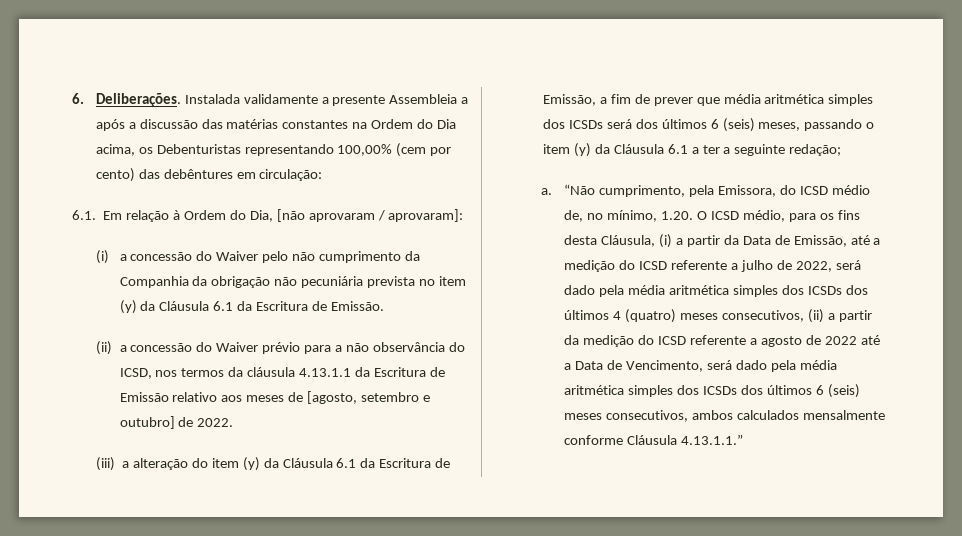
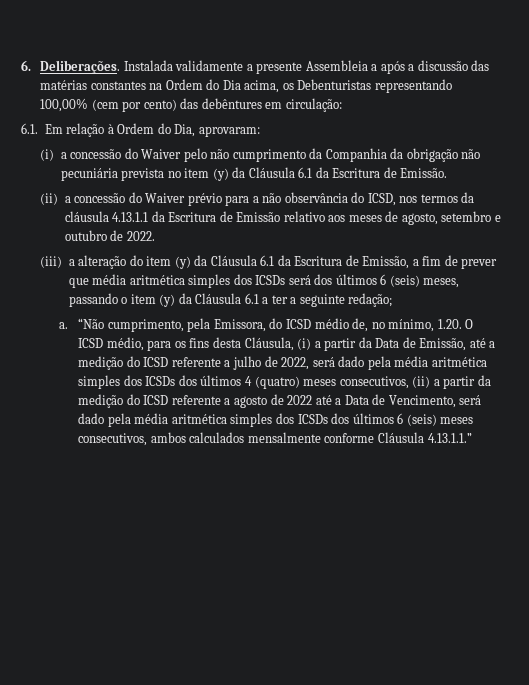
- 6.1. Em relação à Ordem do Dia, [não aprovaram / aprovaram]:
+ 6.1. Em relação à Ordem do Dia, aprovaram:
- (ii) a concessão do Waiver prévio para a não observância do ICSD, nos termos da cláusula 4.13.1.1 da Escritura de Emissão relativo aos meses de [agosto, setembro e outubro] de 2022.
+ (ii) a concessão do Waiver prévio para a não observância do ICSD, nos termos da cláusula 4.13.1.1 da Escritura de Emissão relativo aos meses de agosto, setembro e outubro de 2022.

